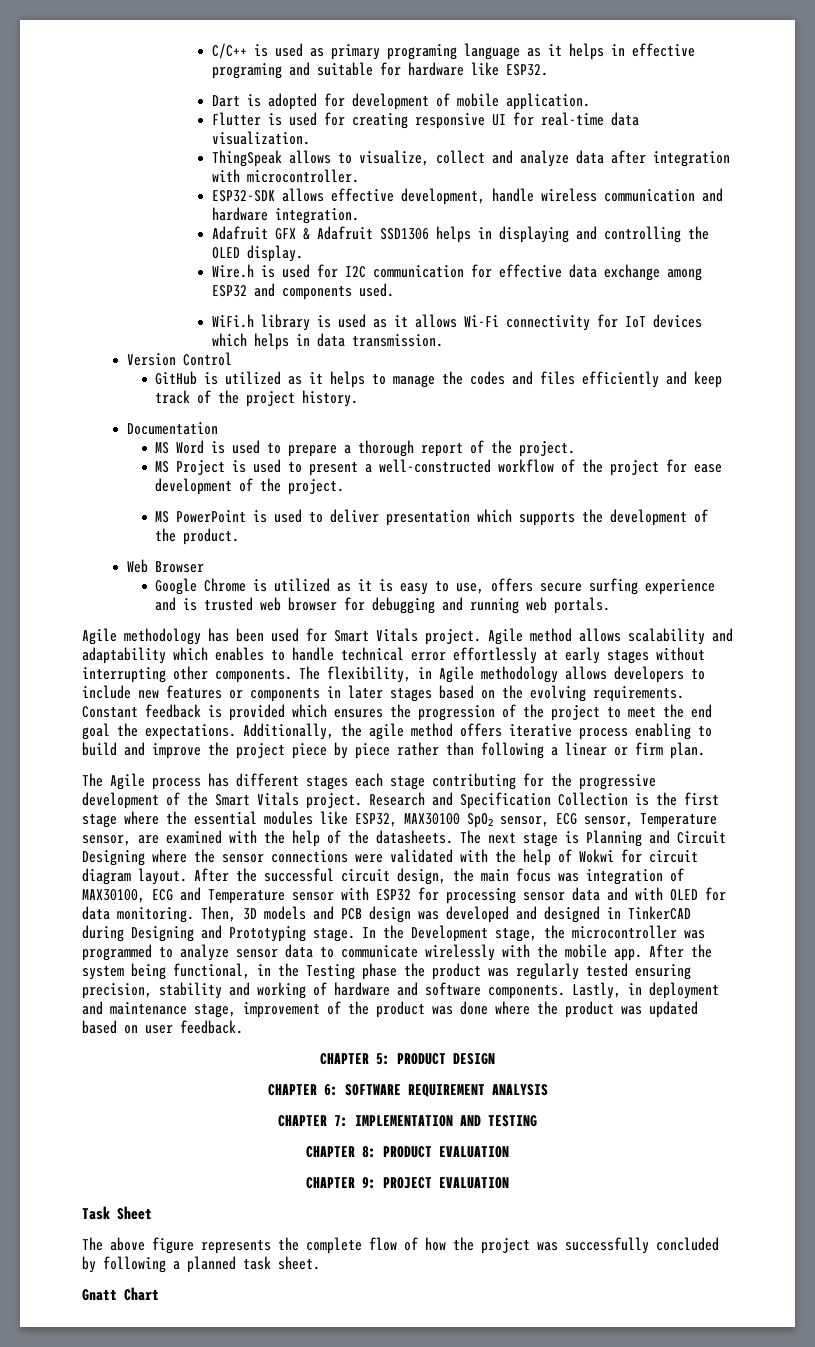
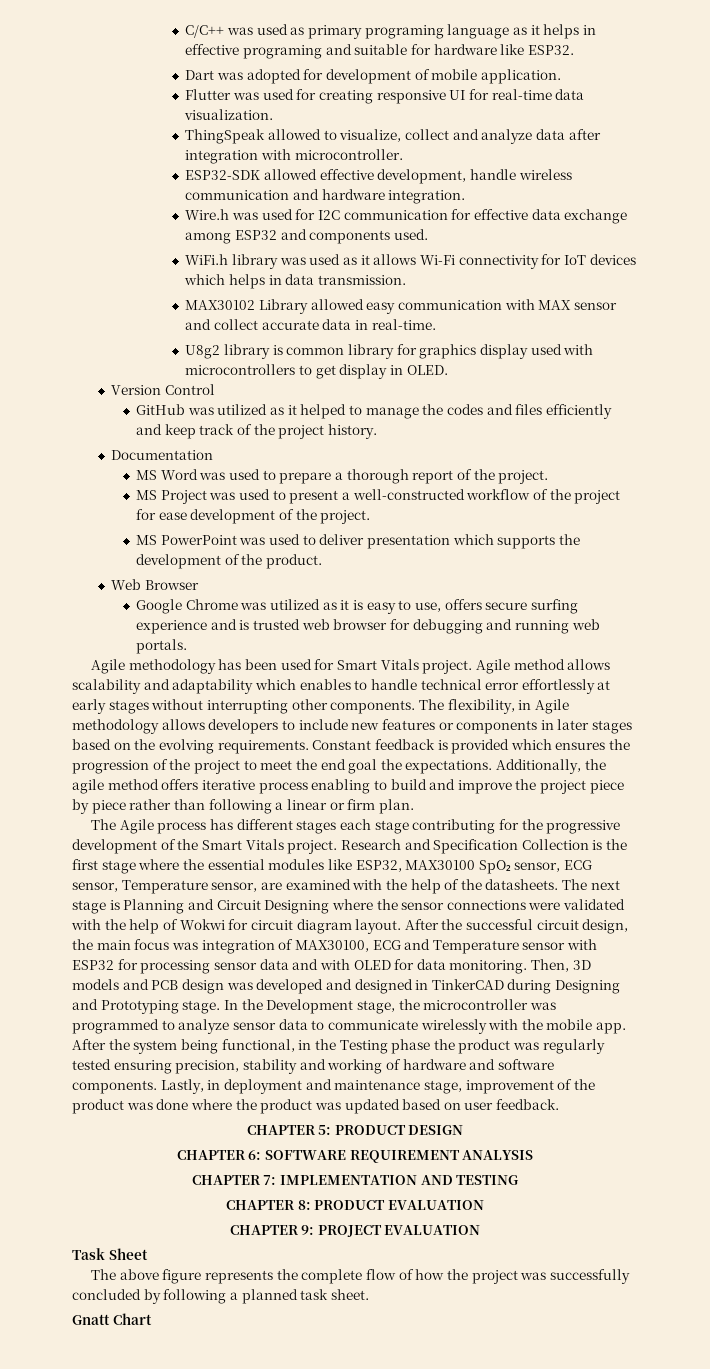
- C/C++ is used as primary programing language as it helps in effective programing and suitable for hardware like ESP32.
+ C/C++ was used as primary programing language as it helps in effective programing and suitable for hardware like ESP32.
- Dart is adopted for development of mobile application.
+ Dart was adopted for development of mobile application.
- Flutter is used for creating responsive UI for real-time data visualization.
+ Flutter was used for creating responsive UI for real-time data visualization.
- ThingSpeak allows to visualize, collect and analyze data after integration with microcontroller.
+ ThingSpeak allowed to visualize, collect and analyze data after integration with microcontroller.
- ESP32-SDK allows effective development, handle wireless communication and hardware integration.
+ ESP32-SDK allowed effective development, handle wireless communication and hardware integration.
- Adafruit GFX & Adafruit SSD1306 helps in displaying and controlling the OLED display.
- Wire.h is used for I2C communication for effective data exchange among ESP32 and components used.
+ Wire.h was used for I2C communication for effective data exchange among ESP32 and components used.
- WiFi.h library is used as it allows Wi-Fi connectivity for IoT devices which helps in data transmission.
+ WiFi.h library was used as it allows Wi-Fi connectivity for IoT devices which helps in data transmission.
+ MAX30102 Library allowed easy communication with MAX sensor and collect accurate data in real-time.
+ U8g2 library is common library for graphics display used with microcontrollers to get display in OLED.
- GitHub is utilized as it helps to manage the codes and files efficiently and keep track of the project history.
+ GitHub was utilized as it helped to manage the codes and files efficiently and keep track of the project history.
- MS Word is used to prepare a thorough report of the project.
+ MS Word was used to prepare a thorough report of the project.
- MS Project is used to present a well-constructed workflow of the project for ease development of the project.
+ MS Project was used to present a well-constructed workflow of the project for ease development of the project.
- MS PowerPoint is used to deliver presentation which supports the development of the product.
+ MS PowerPoint was used to deliver presentation which supports the development of the product.
- Google Chrome is utilized as it is easy to use, offers secure surfing experience and is trusted web browser for debugging and running web portals.
+ Google Chrome was utilized as it is easy to use, offers secure surfing experience and is trusted web browser for debugging and running web portals.

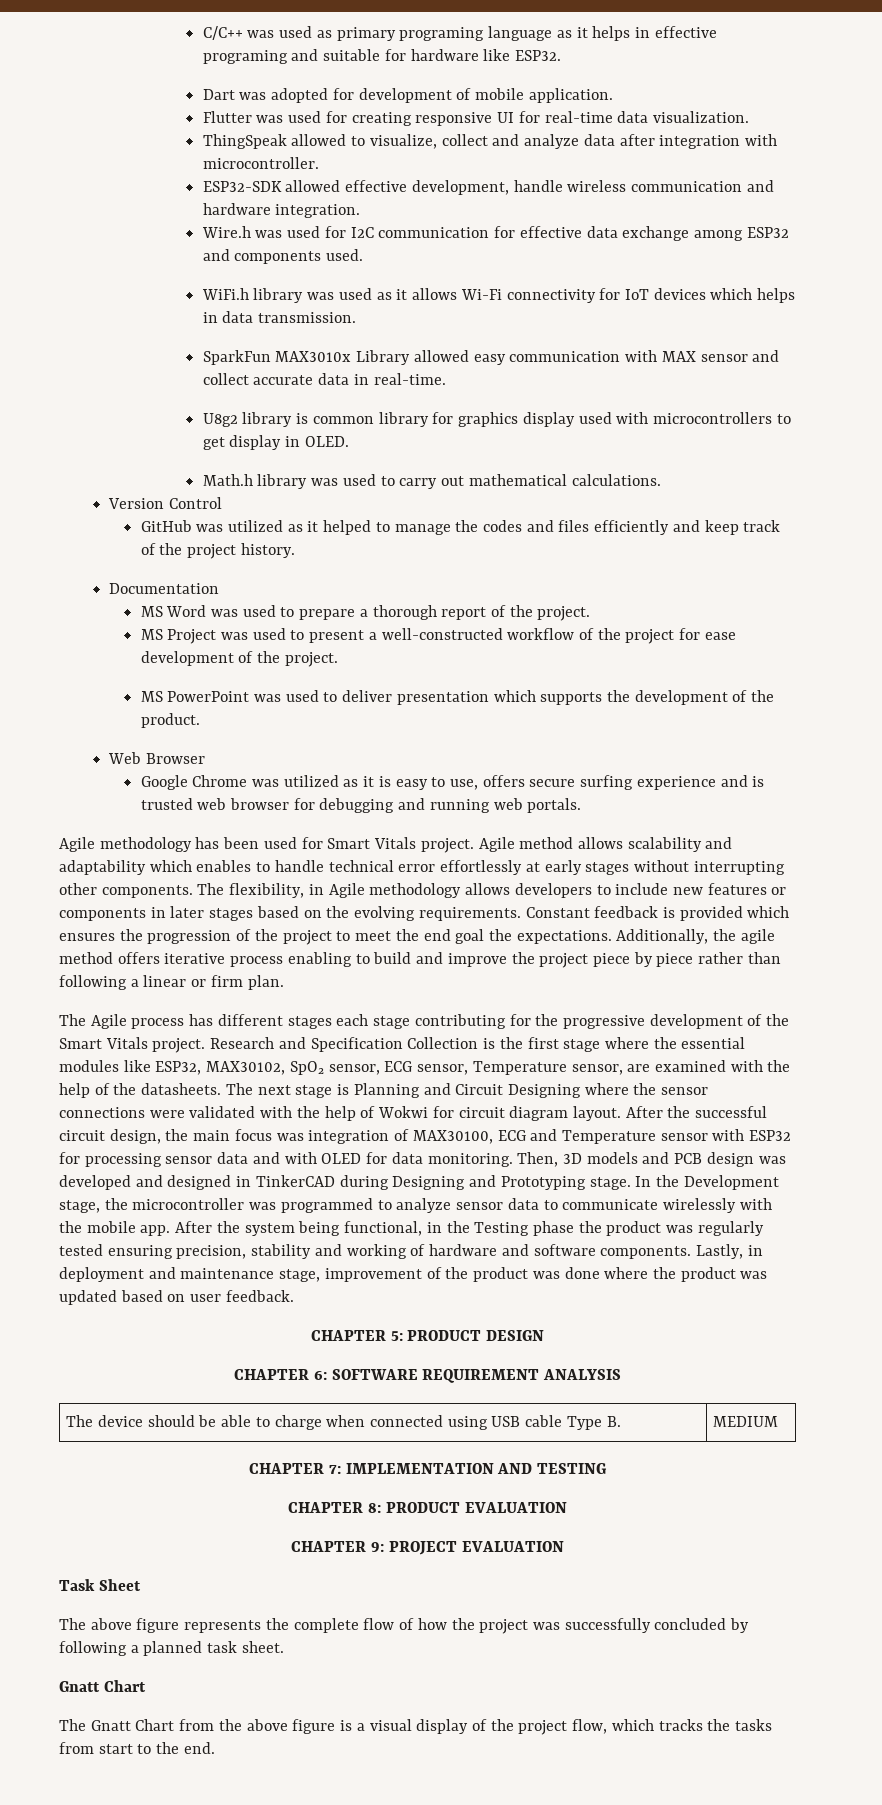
- MAX30102 Library allowed easy communication with MAX sensor and collect accurate data in real-time.
+ SparkFun MAX3010x Library allowed easy communication with MAX sensor and collect accurate data in real-time.
+ Math.h library was used to carry out mathematical calculations.
- Research and Specification Collection is the first stage where the essential modules like ESP32, MAX30100 SpO₂ sensor, ECG sensor, Temperature sensor, are examined with the help of the datasheets.
+ Research and Specification Collection is the first stage where the essential modules like ESP32, MAX30102, SpO₂ sensor, ECG sensor, Temperature sensor, are examined with the help of the datasheets.
+ The device should be able to charge when connected using USB cable Type B. | MEDIUM
+ The Gnatt Chart from the above figure is a visual display of the project flow, which tracks the tasks from start to the end.

